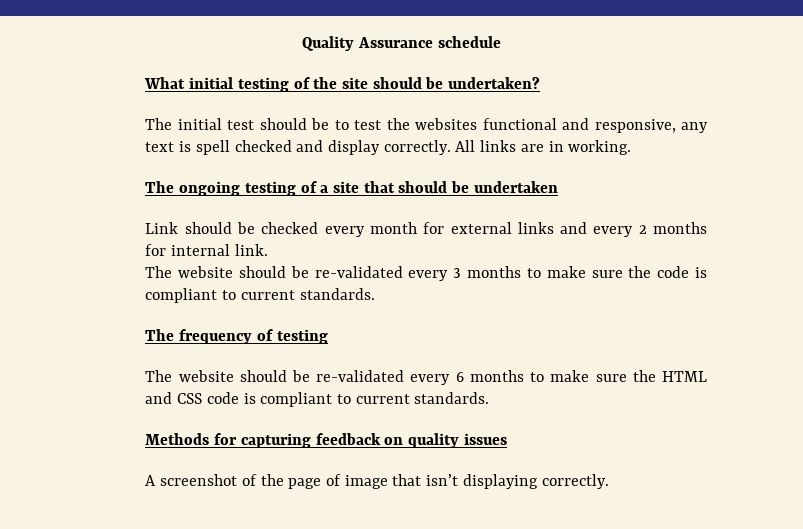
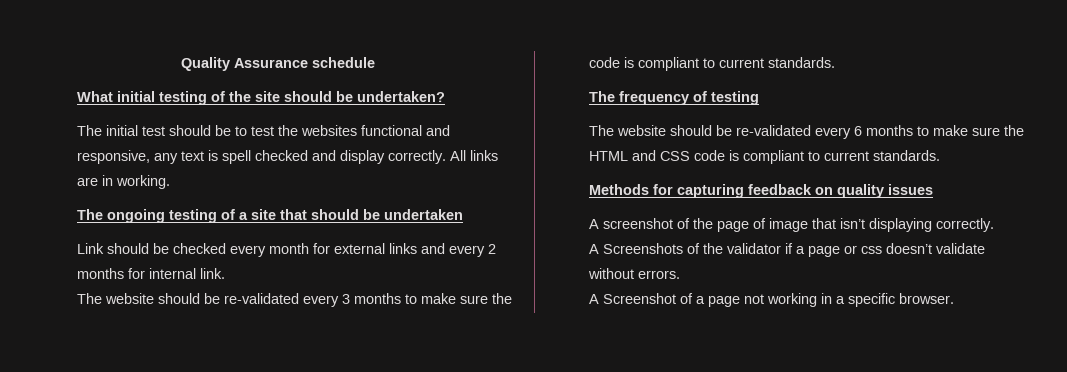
+ A Screenshots of the validator if a page or css doesn’t validate without errors.
+ A Screenshot of a page not working in a specific browser.

